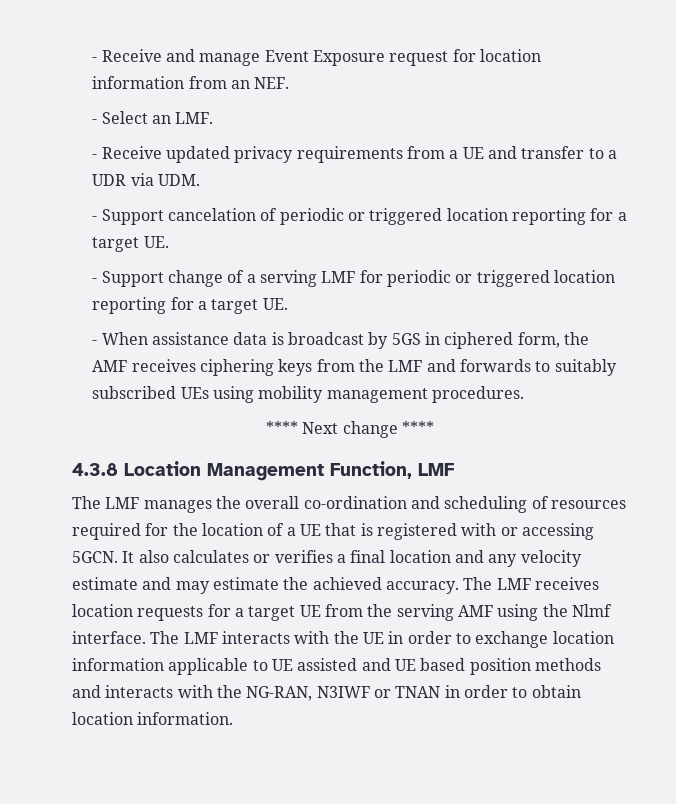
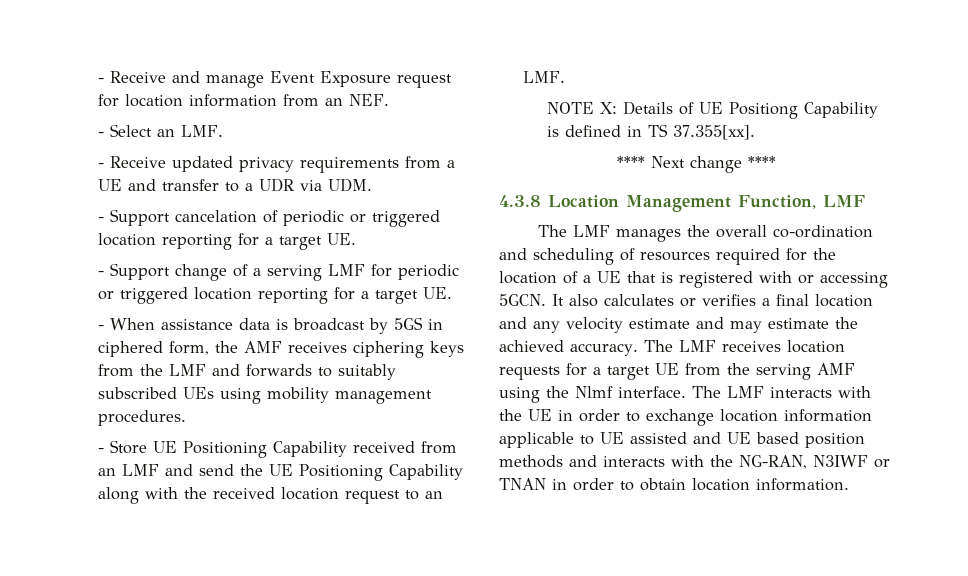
+ - Store UE Positioning Capability received from an LMF and send the UE Positioning Capability along with the received location request to an LMF.
+ NOTE X: Details of UE Positiong Capability is defined in TS 37.355[xx].

